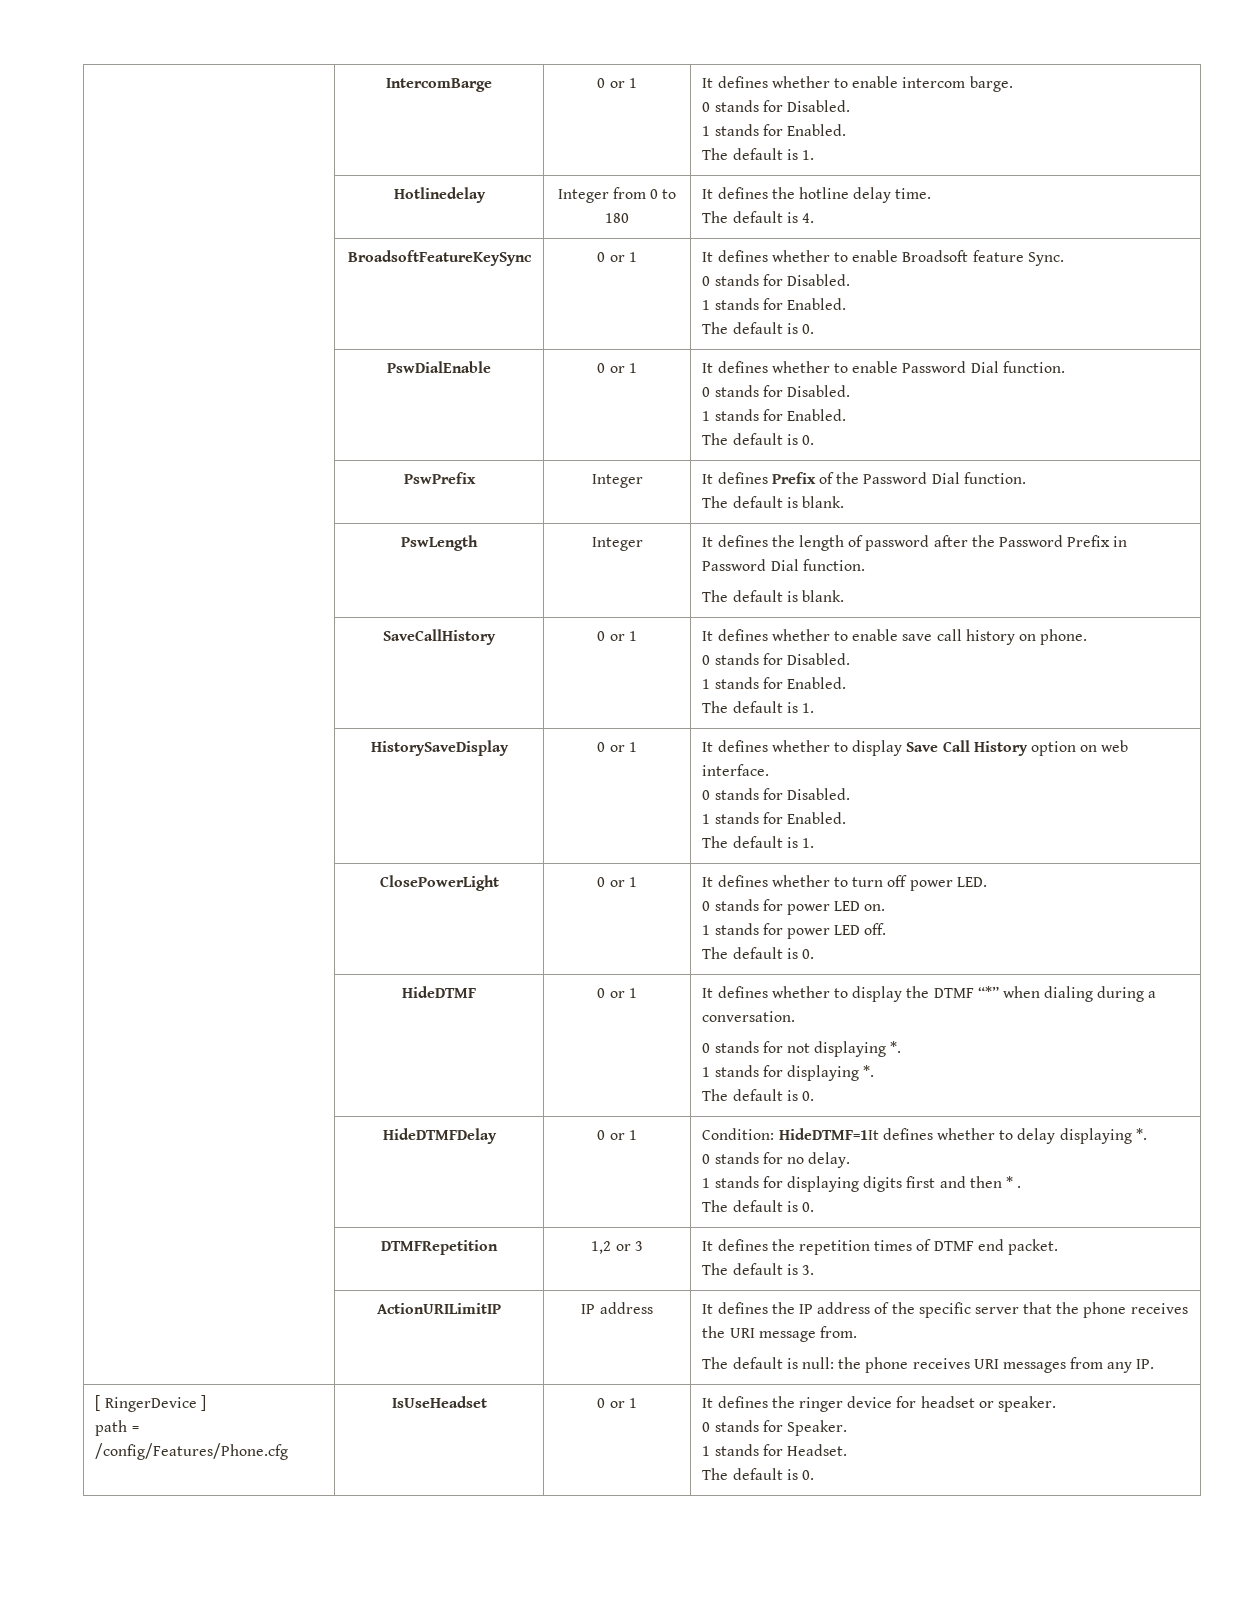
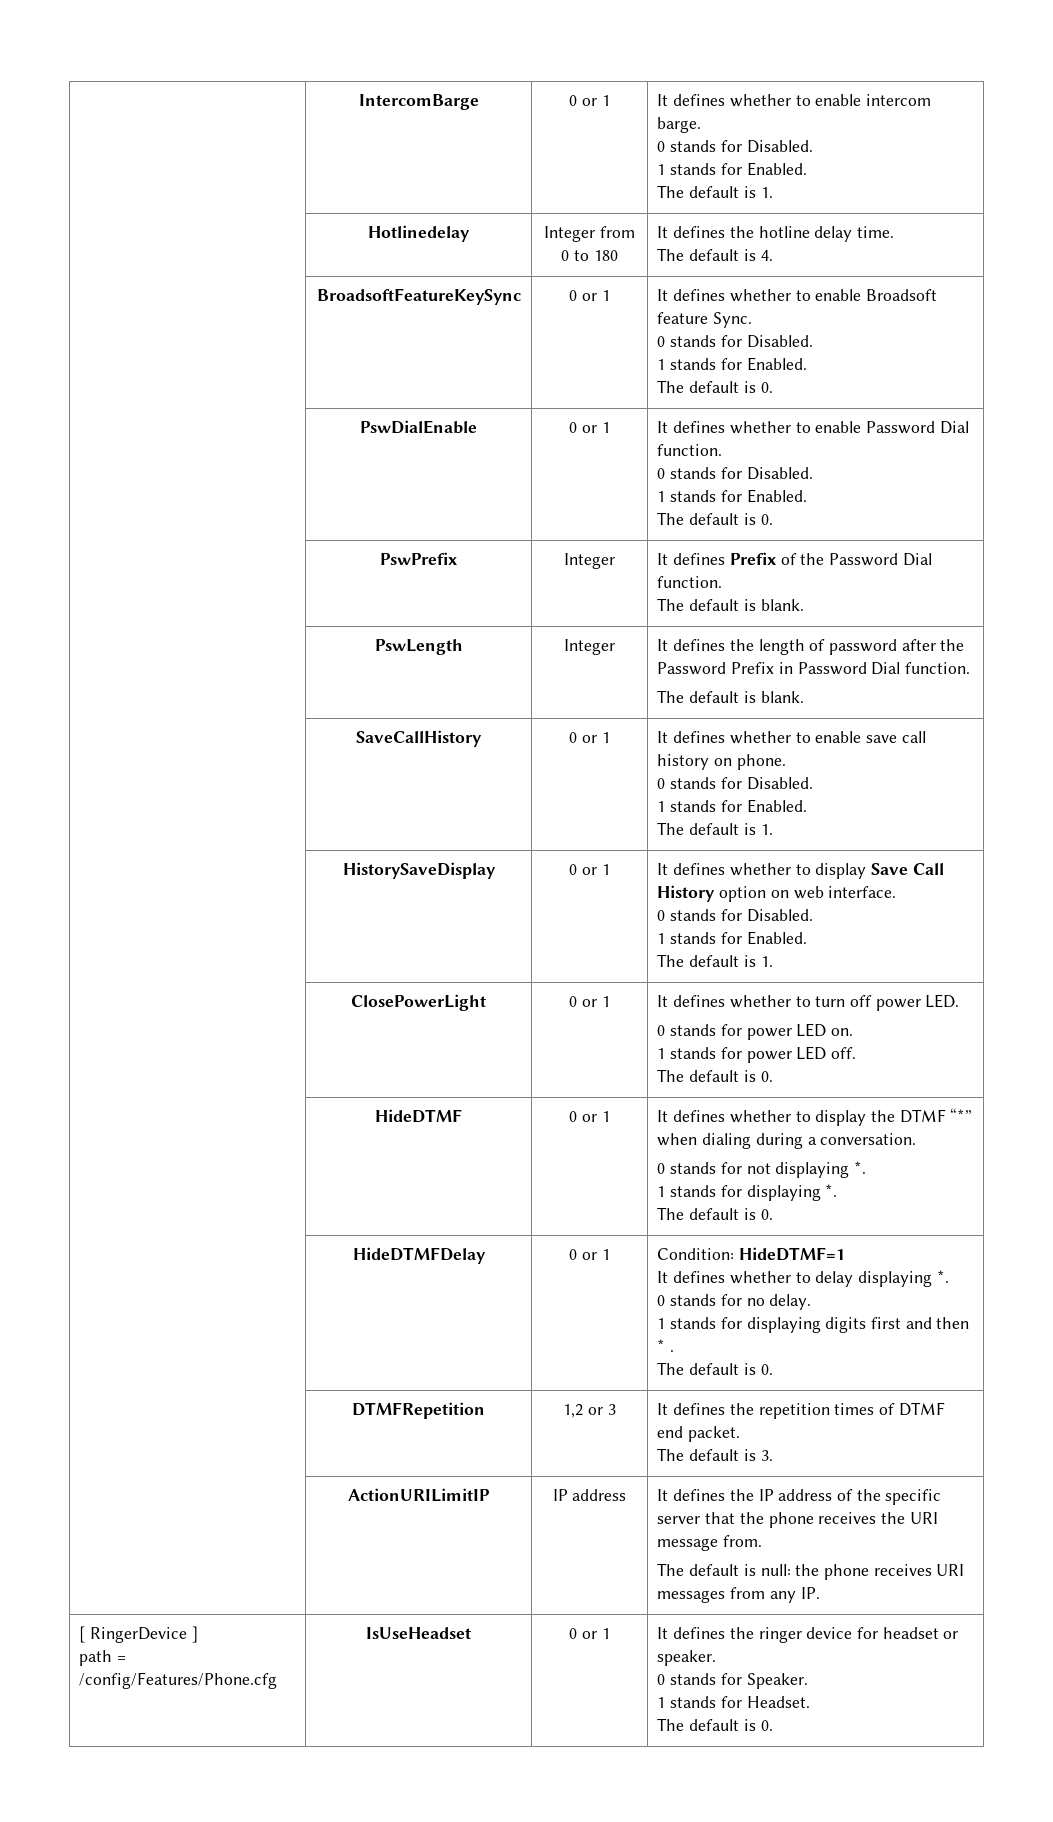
- | HideDTMFDelay | 0 or 1 | Condition: HideDTMF=1It defines whether to delay displaying *.
+ | HideDTMFDelay | 0 or 1 | Condition: HideDTMF=1
+ It defines whether to delay displaying *.

